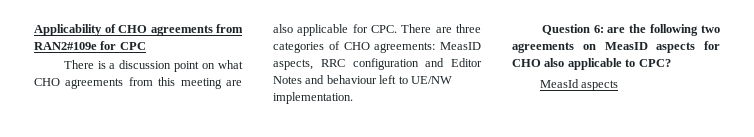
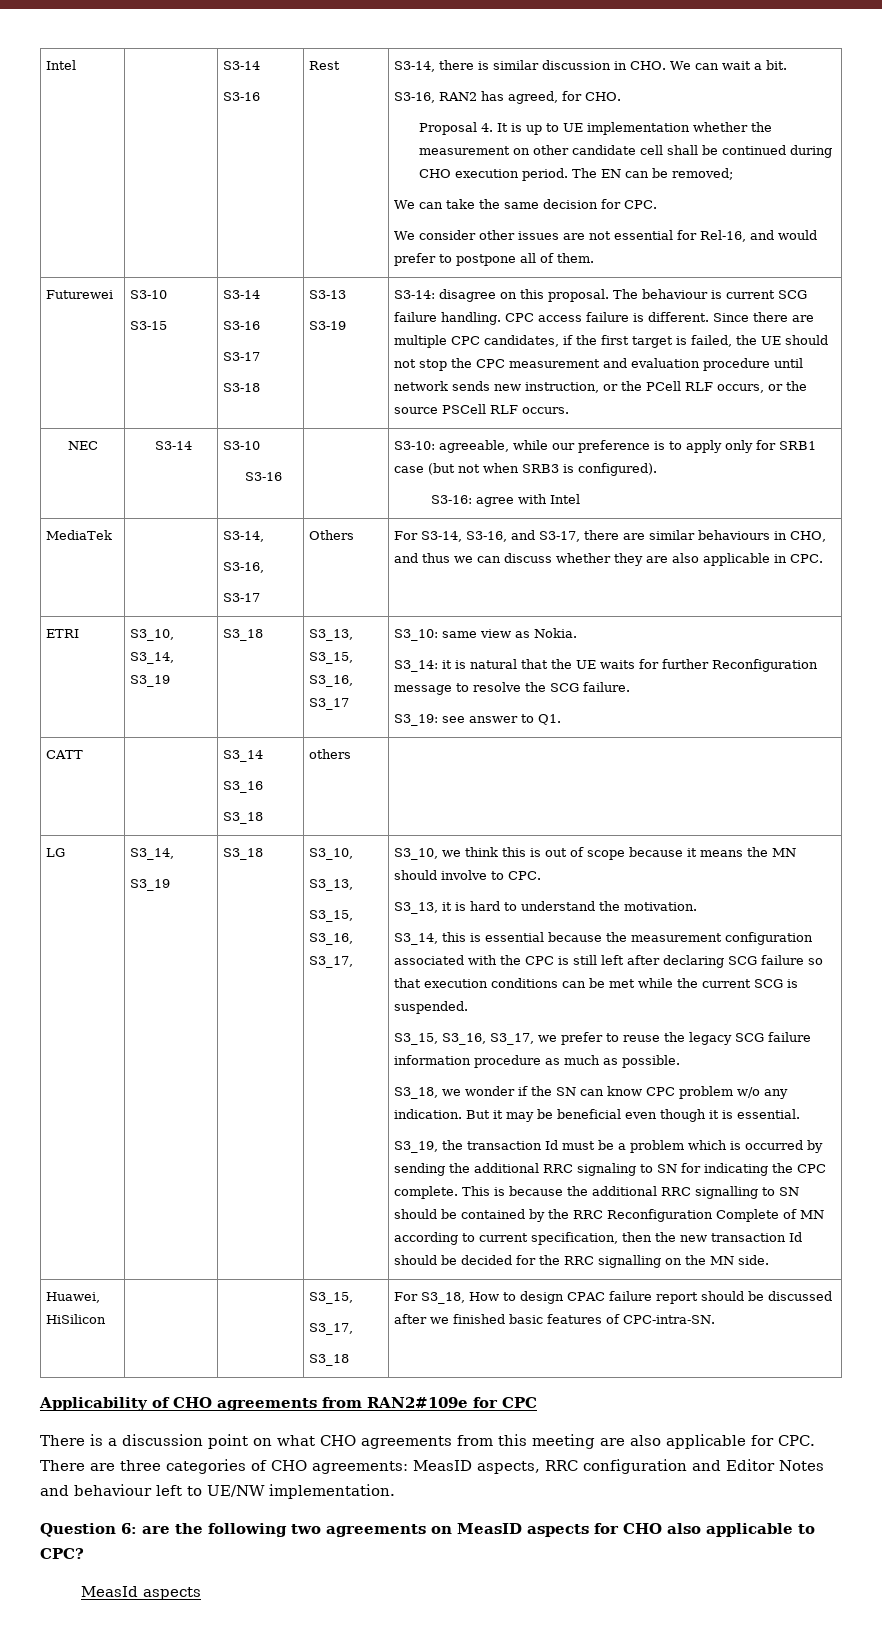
+ Intel | | S3-14
+ S3-16 | Rest | S3-14, there is similar discussion in CHO. We can wait a bit.
+ S3-16, RAN2 has agreed, for CHO.
+ Proposal 4. It is up to UE implementation whether the measurement on other candidate cell shall be continued during CHO execution period. The EN can be removed;
+ We can take the same decision for CPC.
+ We consider other issues are not essential for Rel-16, and would prefer to postpone all of them.
+ Futurewei | S3-10
+ S3-15 | S3-14
+ S3-16
+ S3-17
+ S3-18 | S3-13
+ S3-19 | S3-14: disagree on this proposal. The behaviour is current SCG failure handling. CPC access failure is different. Since there are multiple CPC candidates, if the first target is failed, the UE should not stop the CPC measurement and evaluation procedure until network sends new instruction, or the PCell RLF occurs, or the source PSCell RLF occurs.
+ NEC | S3-14 | S3-10
+ S3-16 | | S3-10: agreeable, while our preference is to apply only for SRB1 case (but not when SRB3 is configured).
+ S3-16: agree with Intel
+ MediaTek | | S3-14,
+ S3-16,
+ S3-17 | Others | For S3-14, S3-16, and S3-17, there are similar behaviours in CHO, and thus we can discuss whether they are also applicable in CPC.
+ ETRI | S3_10, S3_14, S3_19 | S3_18 | S3_13, S3_15, S3_16, S3_17 | S3_10: same view as Nokia.
+ S3_14: it is natural that the UE waits for further Reconfiguration message to resolve the SCG failure.
+ S3_19: see answer to Q1.
+ CATT | | S3_14
+ S3_16
+ S3_18 | others |
+ LG | S3_14,
+ S3_19 | S3_18 | S3_10,
+ S3_13,
+ S3_15, S3_16, S3_17, | S3_10, we think this is out of scope because it means the MN should involve to CPC.
+ S3_13, it is hard to understand the motivation.
+ S3_14, this is essential because the measurement configuration associated with the CPC is still left after declaring SCG failure so that execution conditions can be met while the current SCG is suspended.
+ S3_15, S3_16, S3_17, we prefer to reuse the legacy SCG failure information procedure as much as possible.
+ S3_18, we wonder if the SN can know CPC problem w/o any indication. But it may be beneficial even though it is essential.
+ S3_19, the transaction Id must be a problem which is occurred by sending the additional RRC signaling to SN for indicating the CPC complete. This is because the additional RRC signalling to SN should be contained by the RRC Reconfiguration Complete of MN according to current specification, then the new transaction Id should be decided for the RRC signalling on the MN side.
+ Huawei, HiSilicon | | | S3_15,
+ S3_17,
+ S3_18 | For S3_18, How to design CPAC failure report should be discussed after we finished basic features of CPC-intra-SN.

